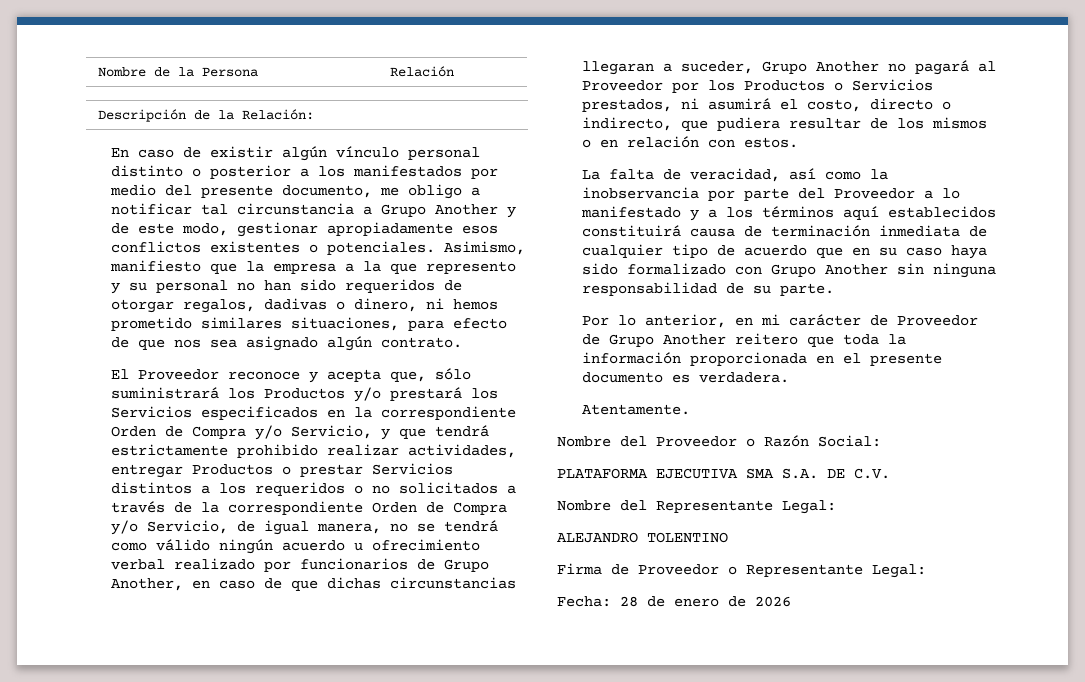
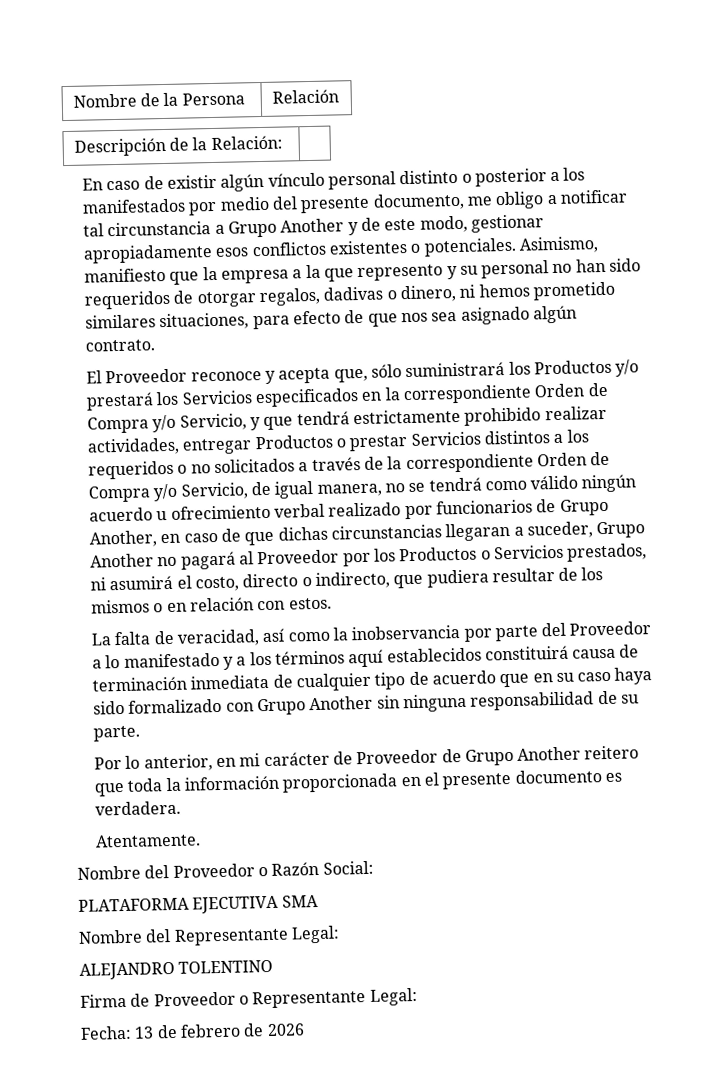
- PLATAFORMA EJECUTIVA SMA S.A. DE C.V.
+ PLATAFORMA EJECUTIVA SMA
- Fecha: 28 de enero de 2026
+ Fecha: 13 de febrero de 2026

